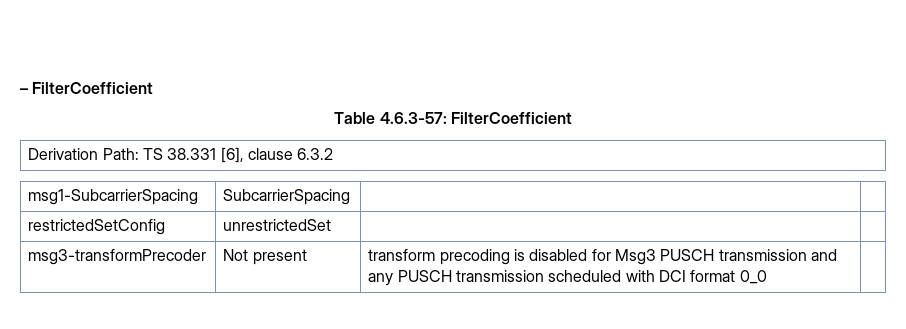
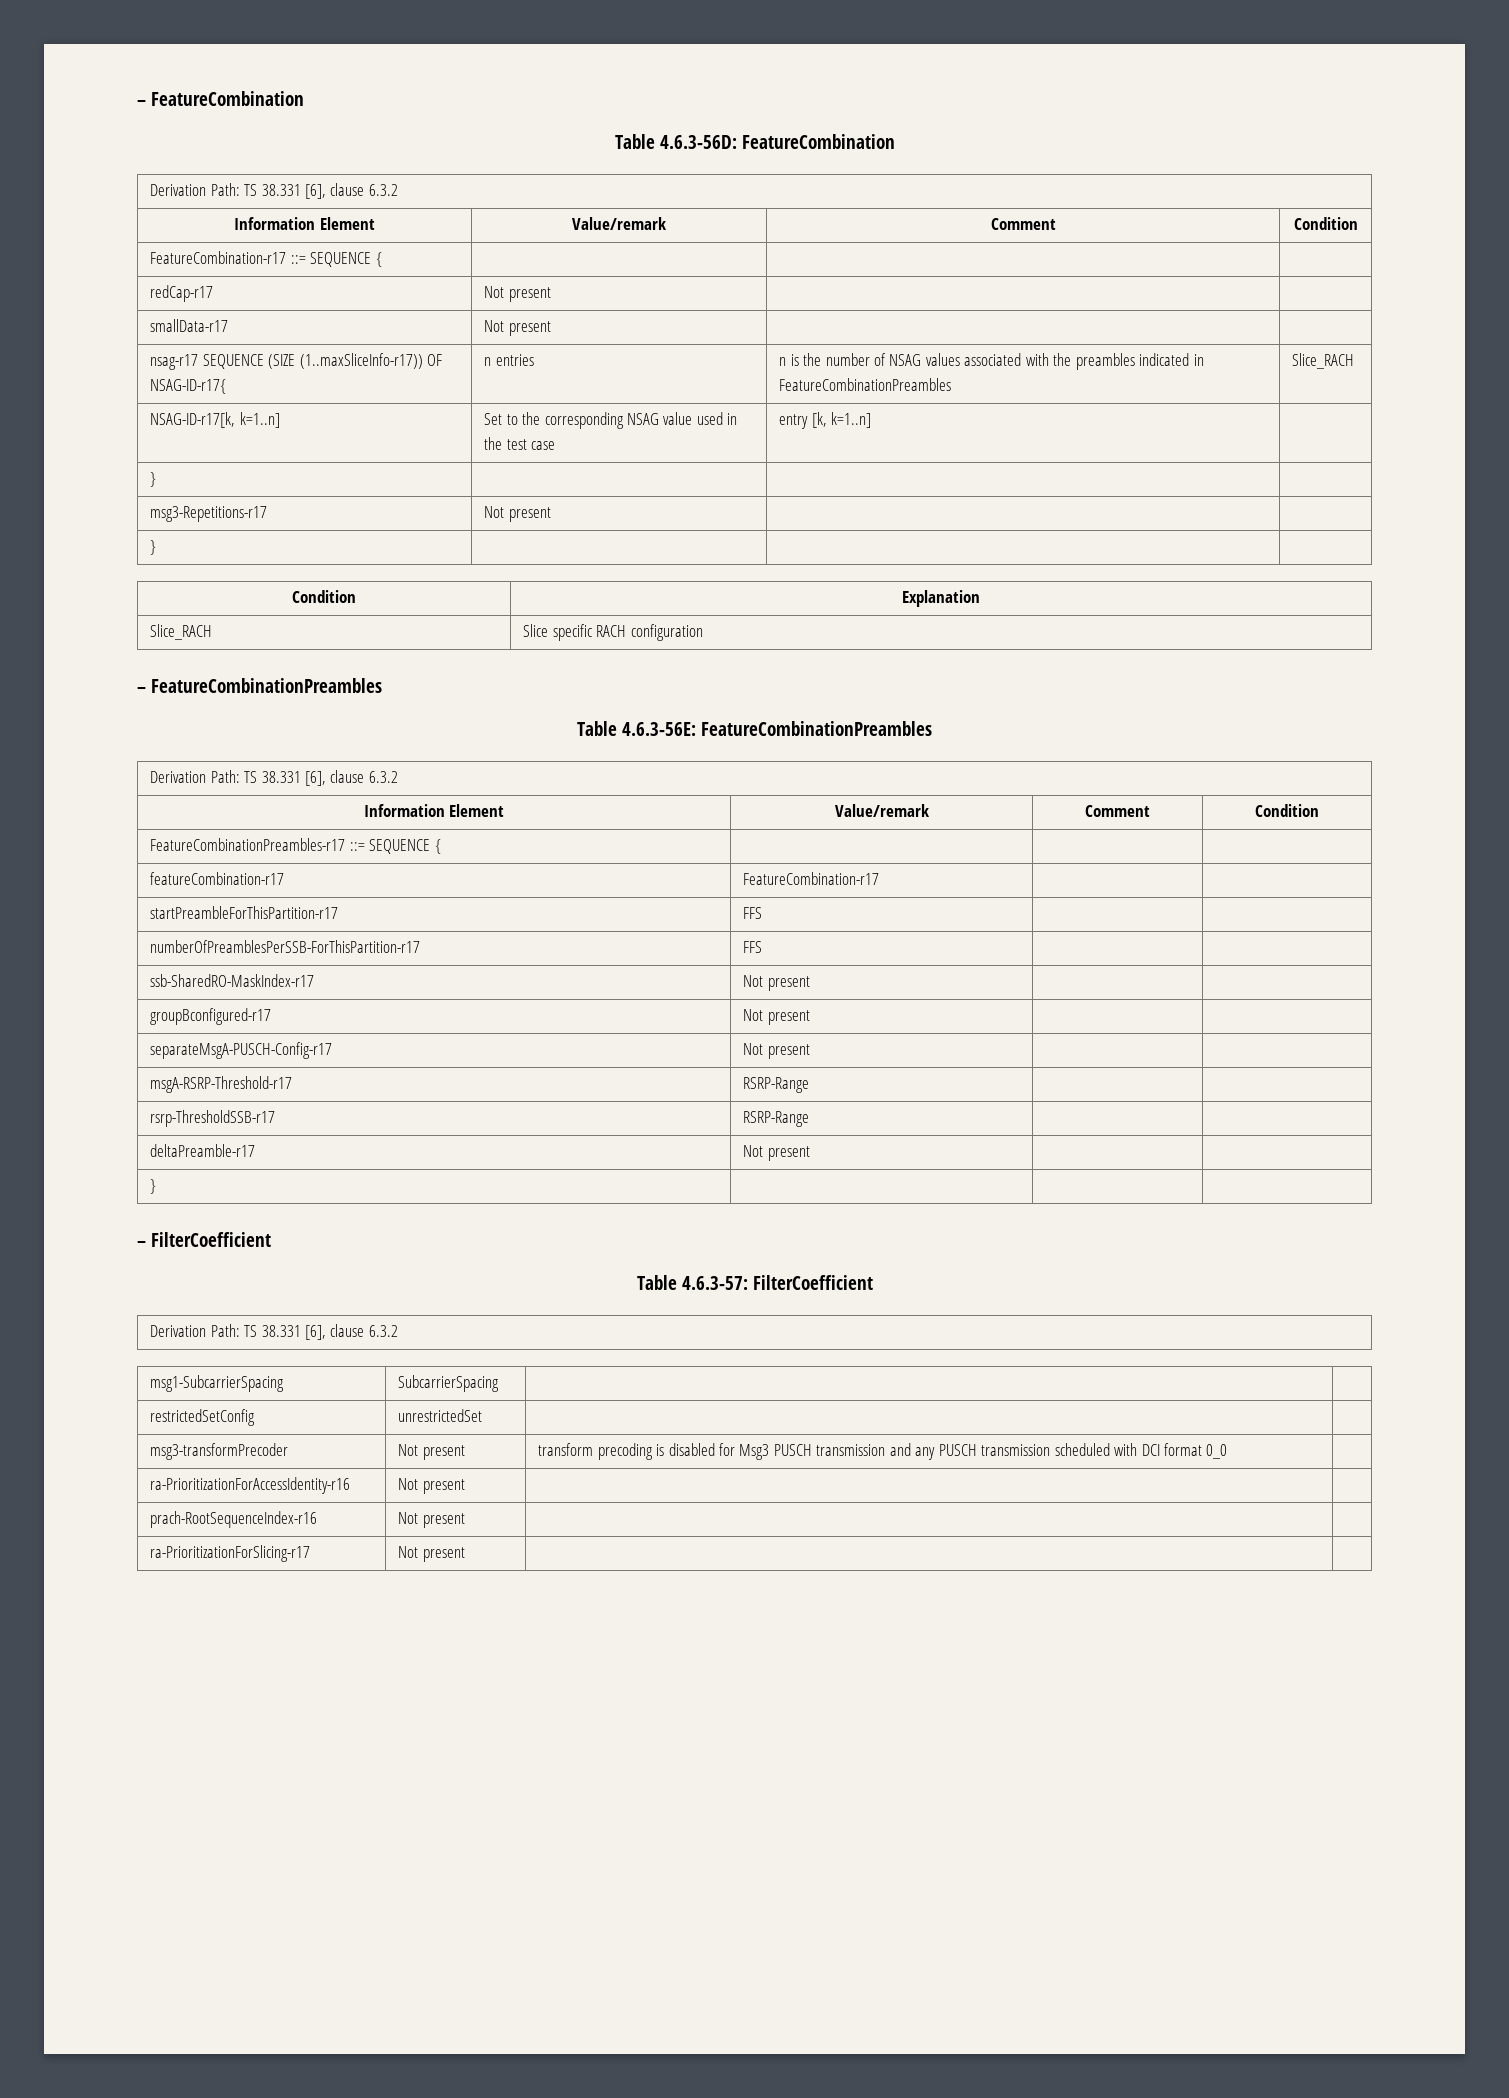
+ – FeatureCombination
+ Table 4.6.3-56D: FeatureCombination
+ Derivation Path: TS 38.331 [6], clause 6.3.2
+ Information Element | Value/remark | Comment | Condition
+ FeatureCombination-r17 ::= SEQUENCE { | | |
+ redCap-r17 | Not present | |
+ smallData-r17 | Not present | |
+ nsag-r17 SEQUENCE (SIZE (1..maxSliceInfo-r17)) OF NSAG-ID-r17{ | n entries | n is the number of NSAG values associated with the preambles indicated in FeatureCombinationPreambles | Slice_RACH
+ NSAG-ID-r17[k, k=1..n] | Set to the corresponding NSAG value used in the test case | entry [k, k=1..n] |
+ } | | |
+ msg3-Repetitions-r17 | Not present | |
+ } | | |
+ Condition | Explanation
+ Slice_RACH | Slice specific RACH configuration
+ – FeatureCombinationPreambles
+ Table 4.6.3-56E: FeatureCombinationPreambles
+ Derivation Path: TS 38.331 [6], clause 6.3.2
+ Information Element | Value/remark | Comment | Condition
+ FeatureCombinationPreambles-r17 ::= SEQUENCE { | | |
+ featureCombination-r17 | FeatureCombination-r17 | |
+ startPreambleForThisPartition-r17 | FFS | |
+ numberOfPreamblesPerSSB-ForThisPartition-r17 | FFS | |
+ ssb-SharedRO-MaskIndex-r17 | Not present | |
+ groupBconfigured-r17 | Not present | |
+ separateMsgA-PUSCH-Config-r17 | Not present | |
+ msgA-RSRP-Threshold-r17 | RSRP-Range | |
+ rsrp-ThresholdSSB-r17 | RSRP-Range | |
+ deltaPreamble-r17 | Not present | |
+ } | | |
+ ra-PrioritizationForAccessIdentity-r16 | Not present | |
+ prach-RootSequenceIndex-r16 | Not present | |
+ ra-PrioritizationForSlicing-r17 | Not present | |

